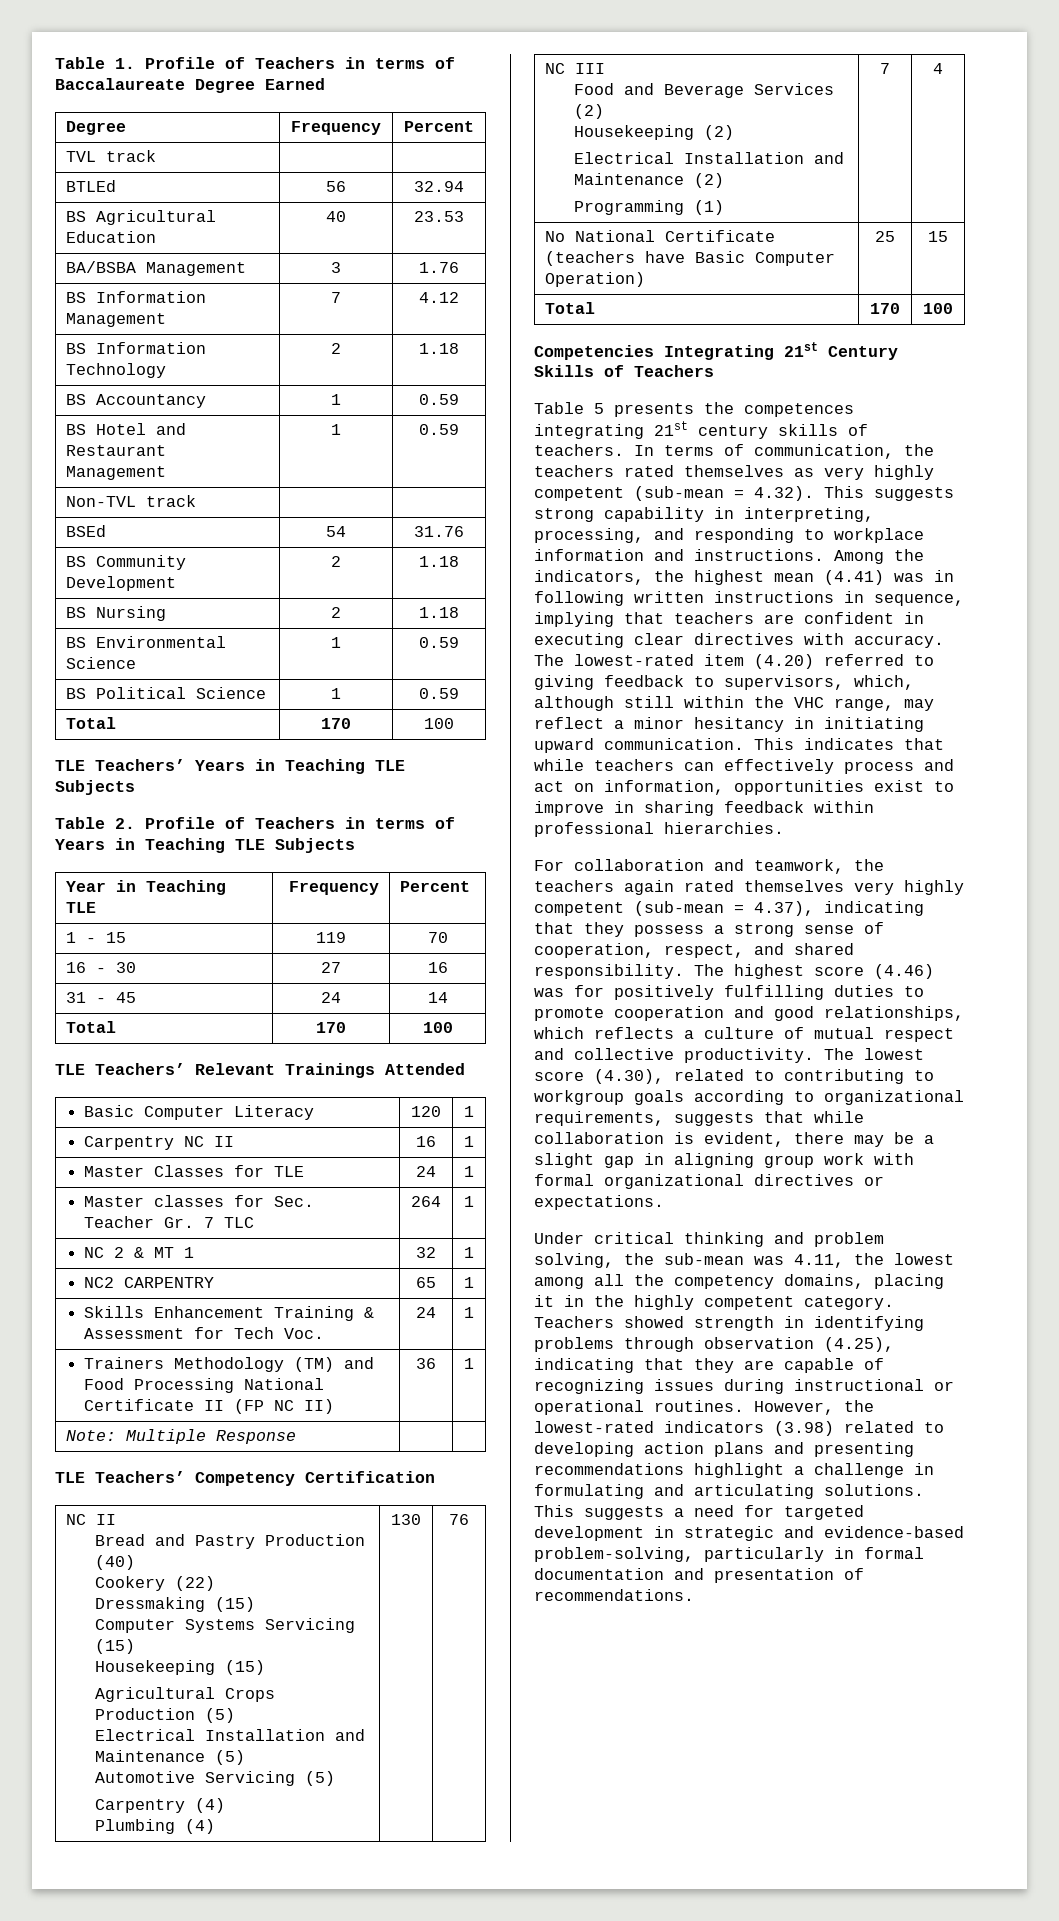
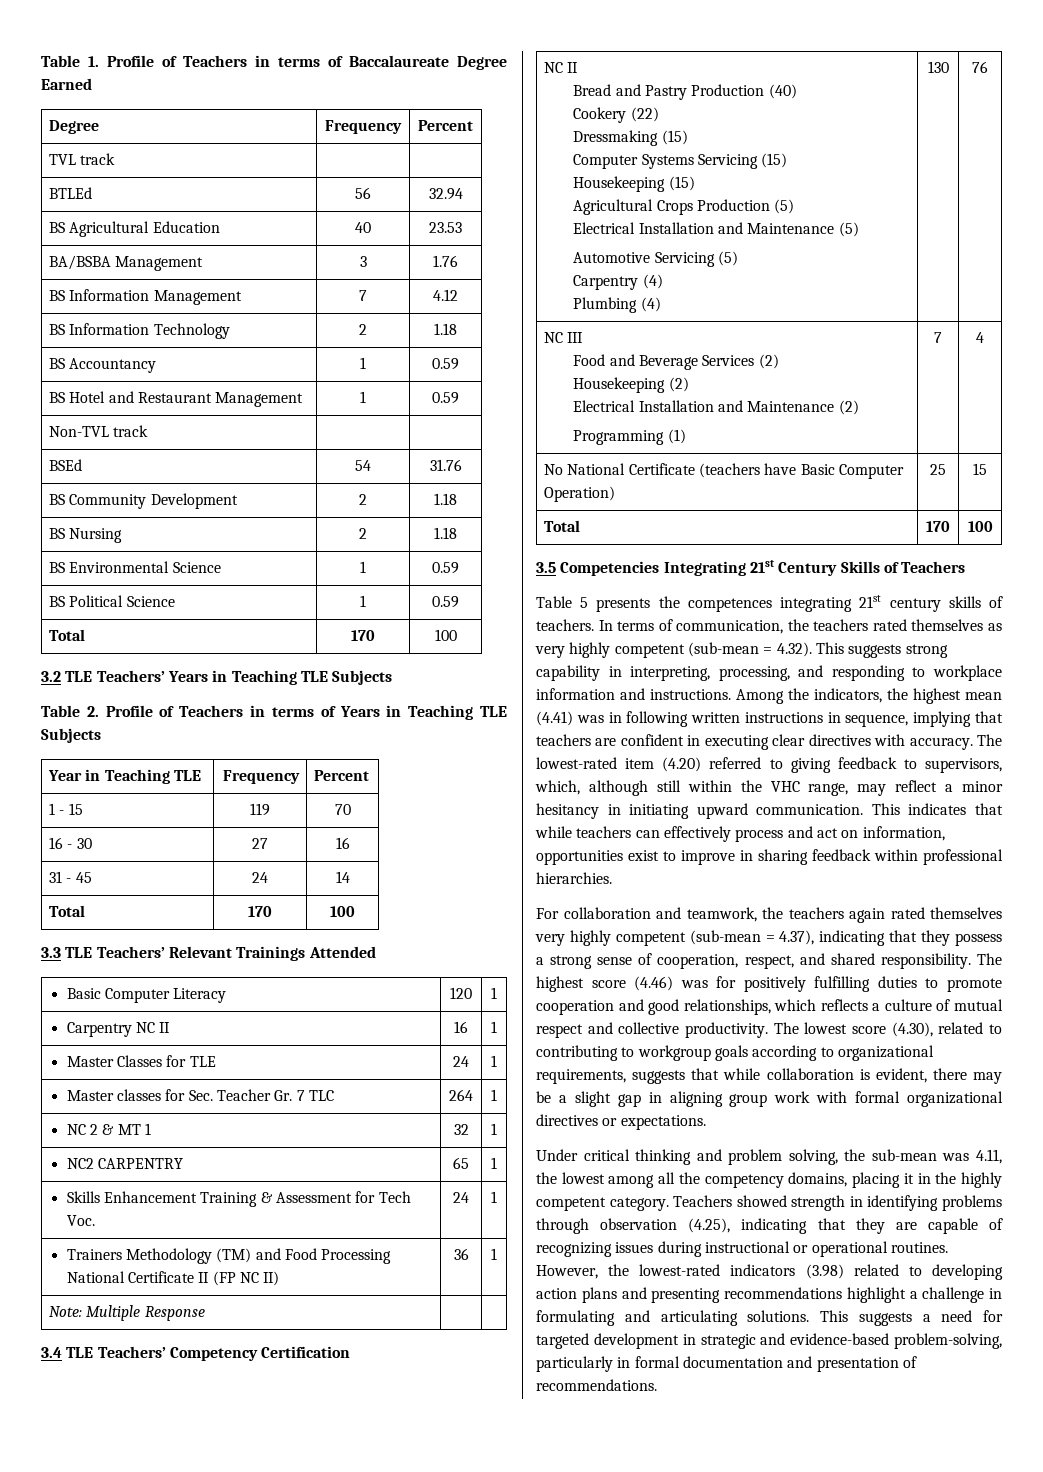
- TLE Teachers’ Years in Teaching TLE Subjects
+ 3.2 TLE Teachers’ Years in Teaching TLE Subjects
- TLE Teachers’ Relevant Trainings Attended
+ 3.3 TLE Teachers’ Relevant Trainings Attended
- TLE Teachers’ Competency Certification
+ 3.4 TLE Teachers’ Competency Certification
- Competencies Integrating 21st Century Skills of Teachers
+ 3.5 Competencies Integrating 21st Century Skills of Teachers

